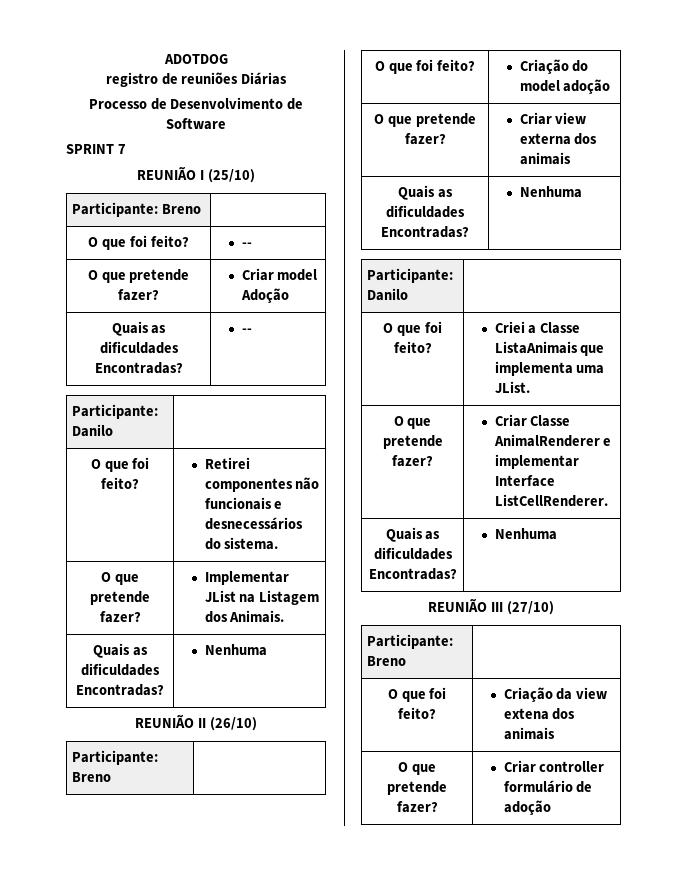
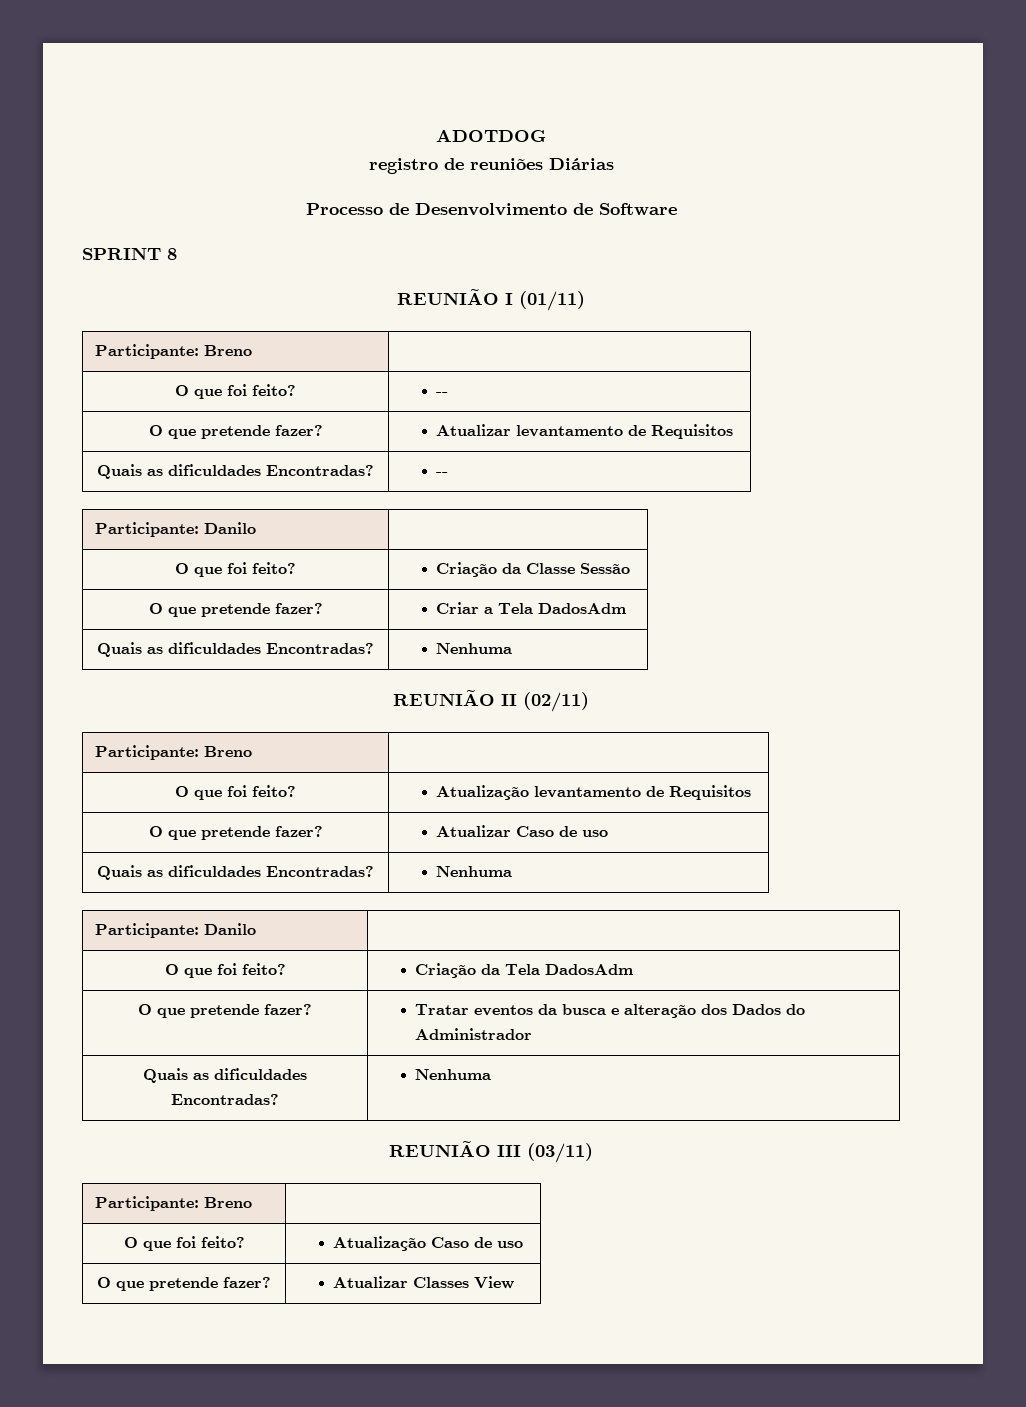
- SPRINT 7
+ SPRINT 8
- REUNIÃO I (25/10)
+ REUNIÃO I (01/11)
- O que pretende fazer? | Criar model Adoção
+ O que pretende fazer? | Atualizar levantamento de Requisitos
- O que foi feito? | Retirei componentes não funcionais e desnecessários do sistema.
- O que pretende fazer? | Implementar JList na Listagem dos Animais.
+ O que foi feito? | Criação da Classe Sessão
+ O que pretende fazer? | Criar a Tela DadosAdm
- REUNIÃO II (26/10)
+ REUNIÃO II (02/11)
  Participante: Breno |
- O que foi feito? | Criação do model adoção
- O que pretende fazer? | Criar view externa dos animais
+ O que foi feito? | Atualização levantamento de Requisitos
+ O que pretende fazer? | Atualizar Caso de uso
- O que foi feito? | Criei a Classe ListaAnimais que implementa uma JList.
- O que pretende fazer? | Criar Classe AnimalRenderer e implementar Interface ListCellRenderer.
+ O que foi feito? | Criação da Tela DadosAdm
+ O que pretende fazer? | Tratar eventos da busca e alteração dos Dados do Administrador
- REUNIÃO III (27/10)
+ REUNIÃO III (03/11)
  Participante: Breno |
- O que foi feito? | Criação da view extena dos animais
- O que pretende fazer? | Criar controller formulário de adoção
+ O que foi feito? | Atualização Caso de uso
+ O que pretende fazer? | Atualizar Classes View

